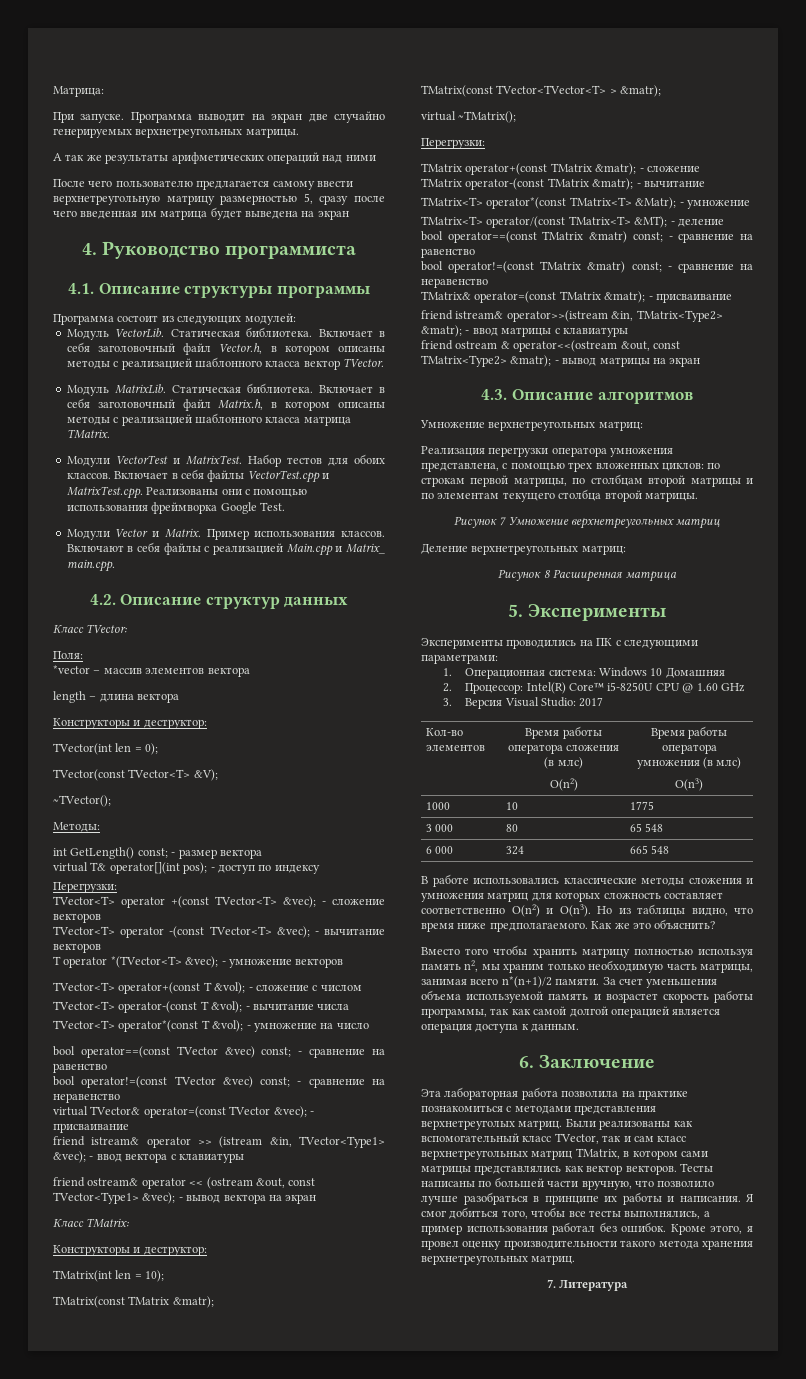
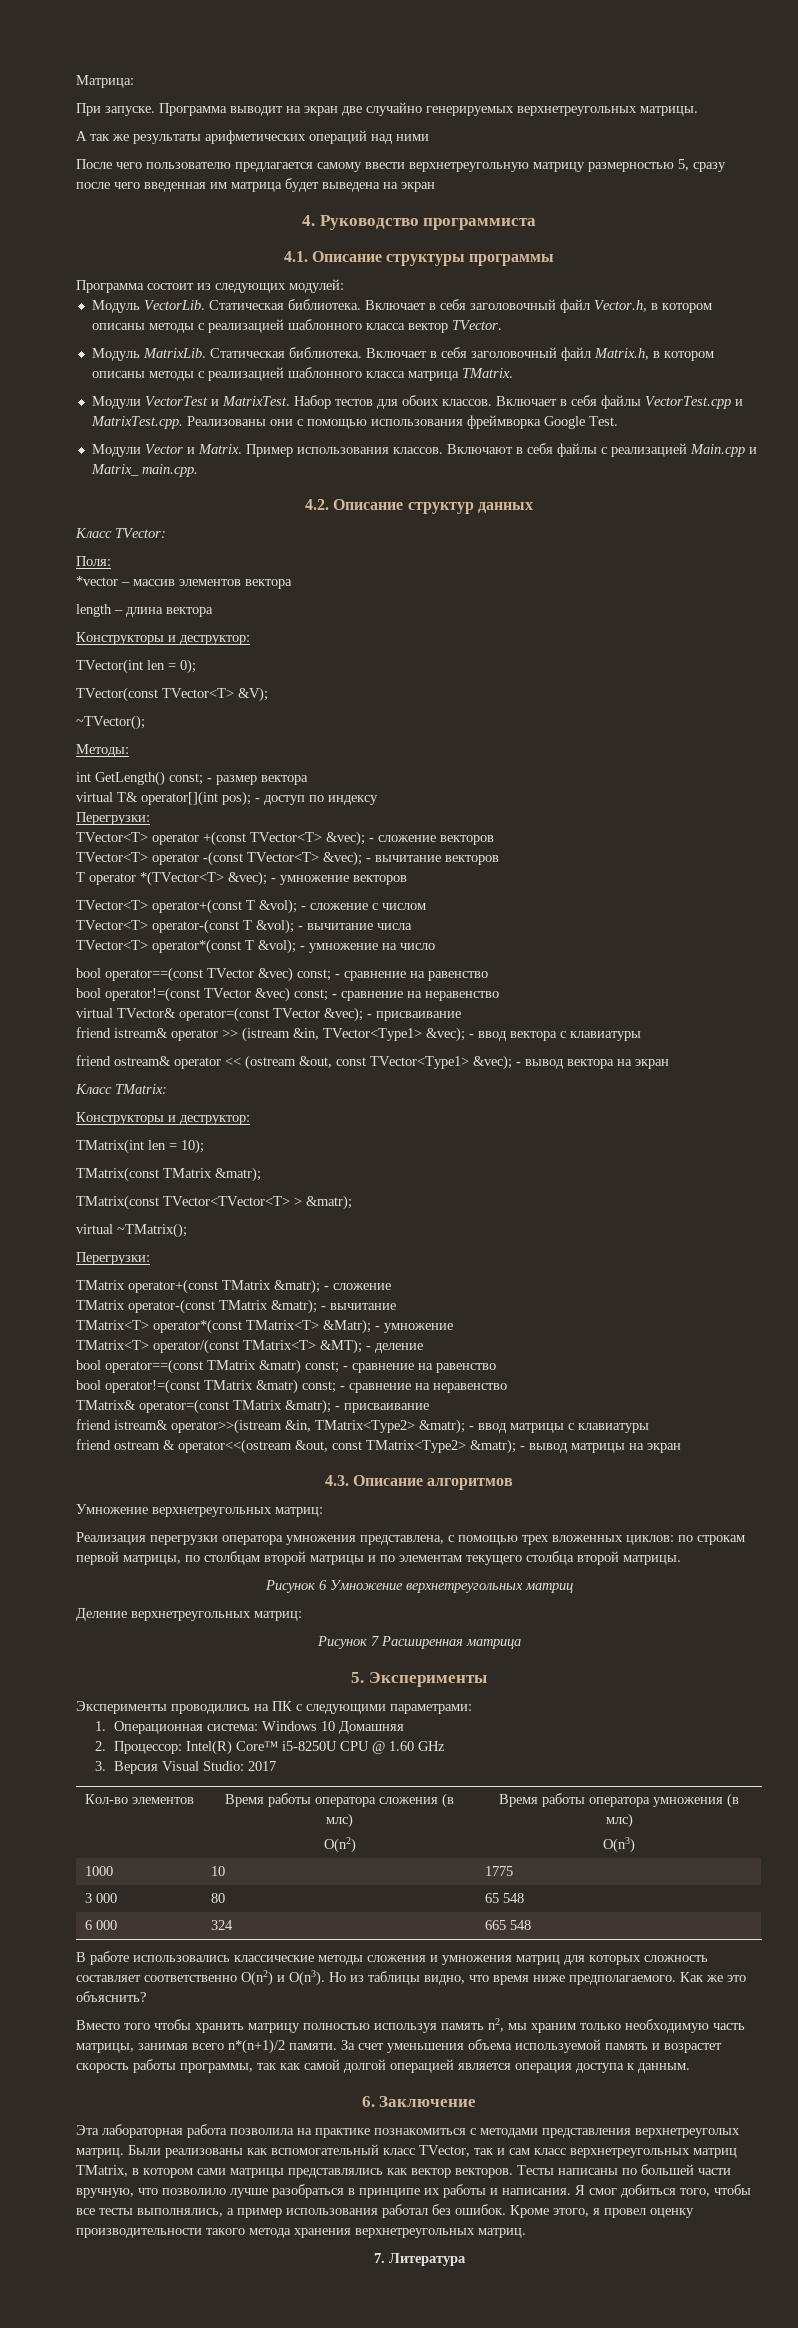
- Рисунок 7 Умножение верхнетреугольных матриц
+ Рисунок 6 Умножение верхнетреугольных матриц
- Рисунок 8 Расширенная матрица
+ Рисунок 7 Расширенная матрица

